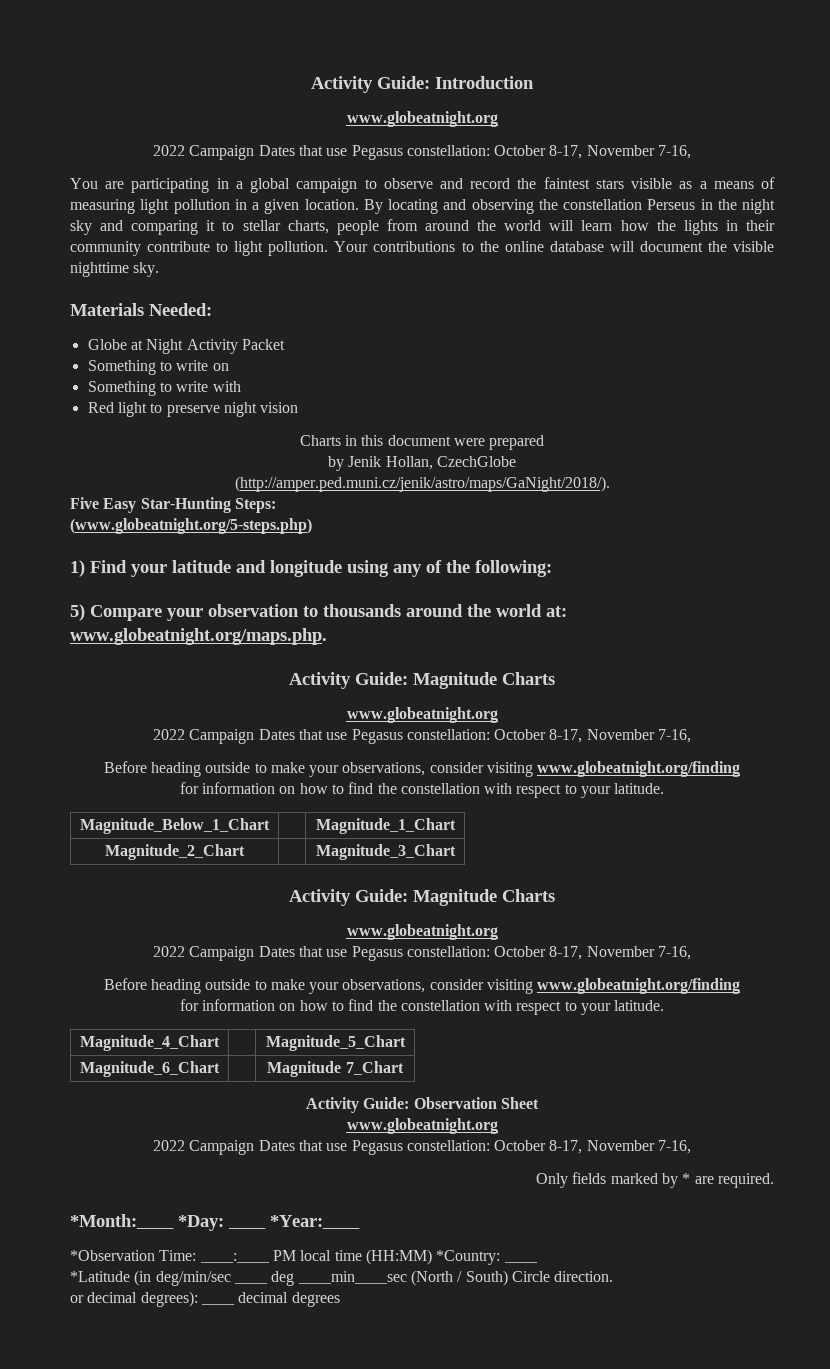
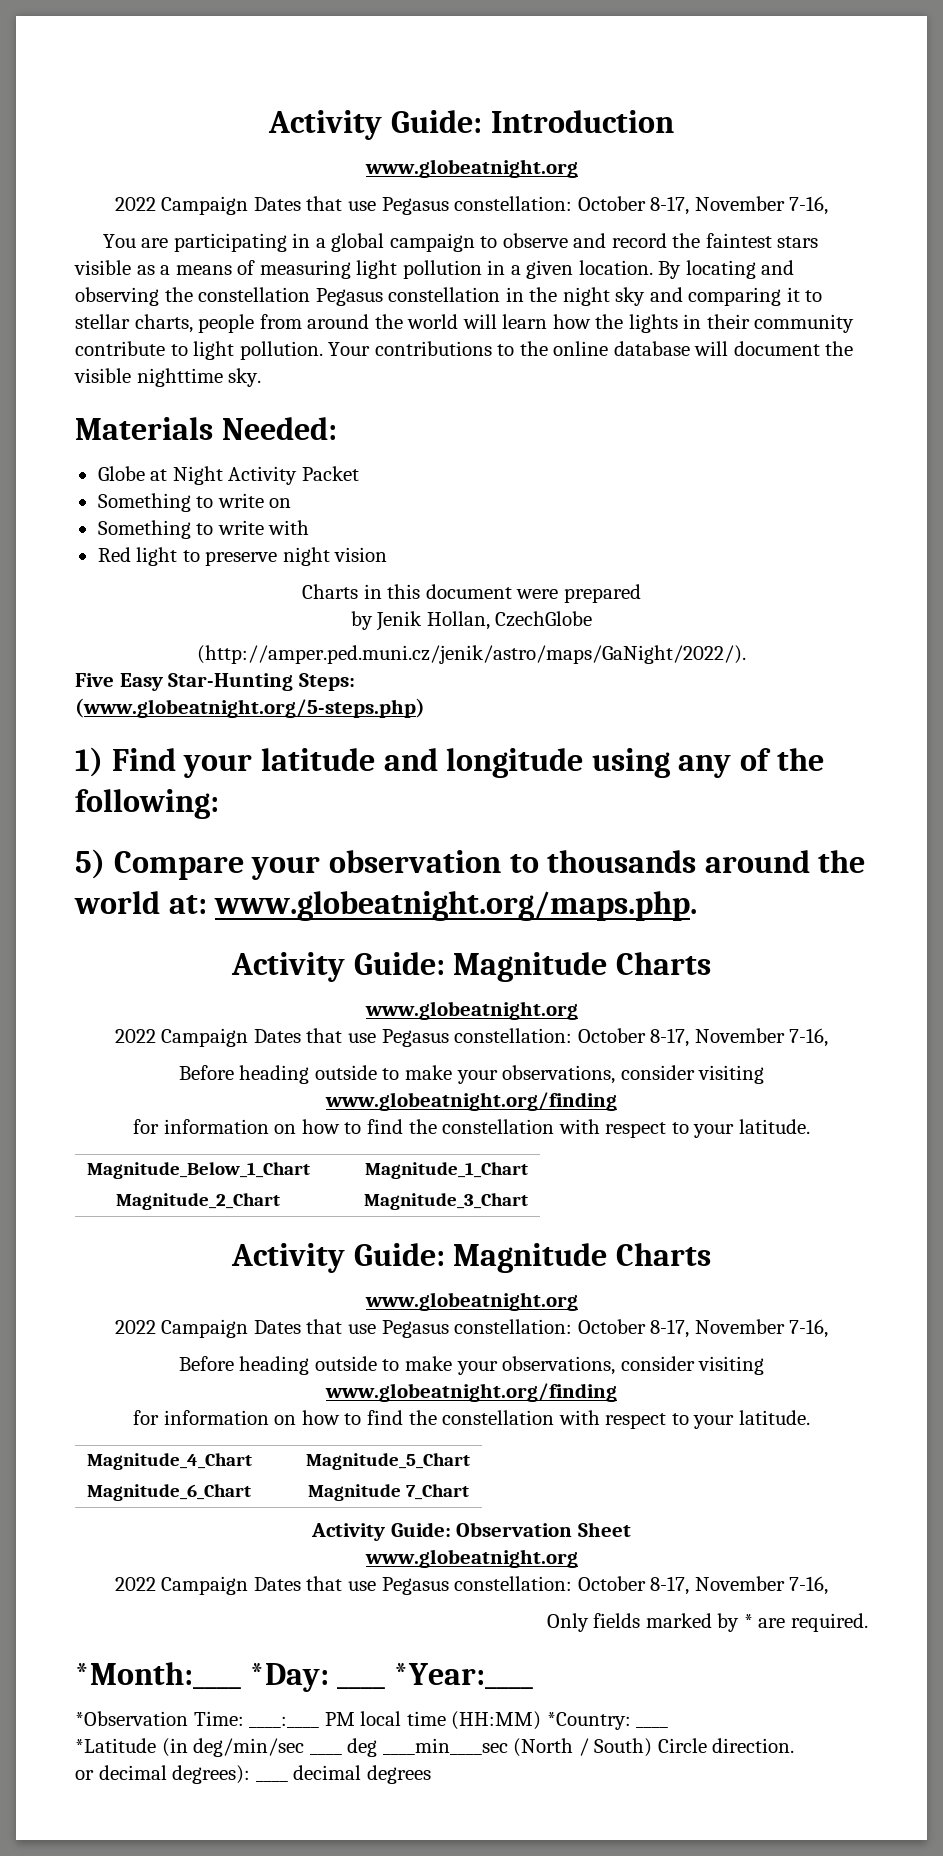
- By locating and observing the constellation Perseus in the night sky and comparing it to stellar charts, people from around the world will learn how the lights in their community contribute to light pollution.
+ By locating and observing the constellation Pegasus constellation in the night sky and comparing it to stellar charts, people from around the world will learn how the lights in their community contribute to light pollution.
- (http://amper.ped.muni.cz/jenik/astro/maps/GaNight/2018/).
+ (http://amper.ped.muni.cz/jenik/astro/maps/GaNight/2022/).

